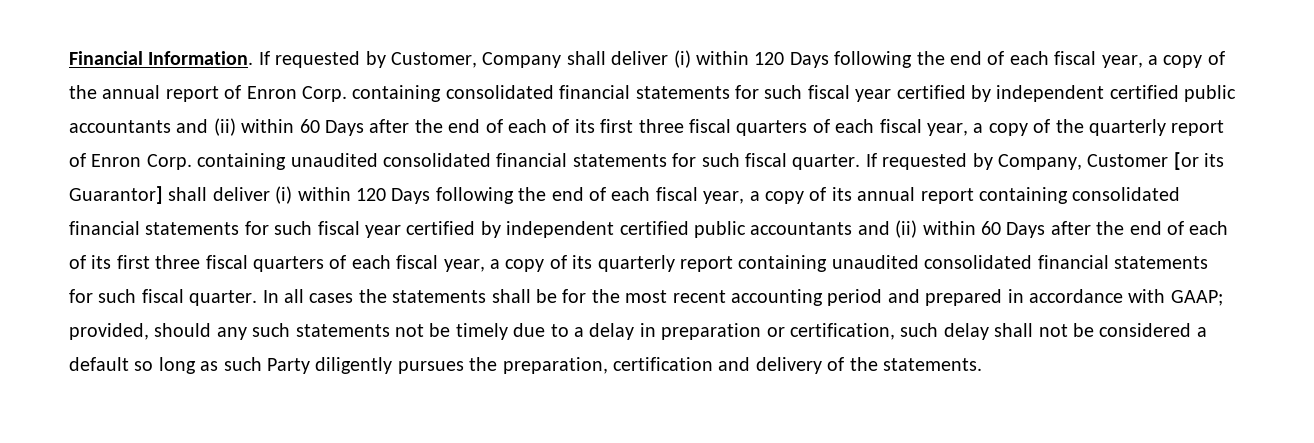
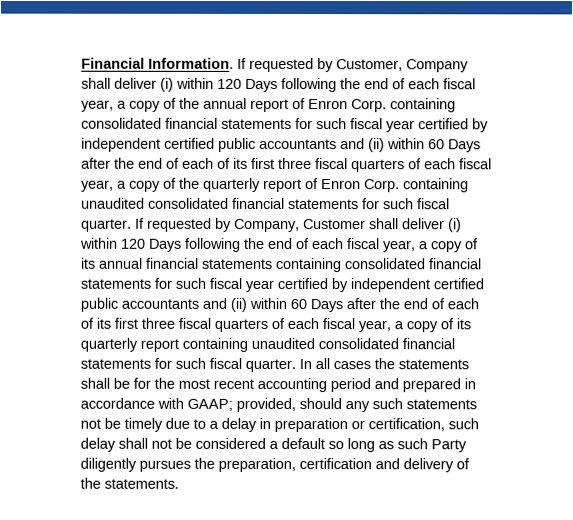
- If requested by Company, Customer [or its Guarantor] shall deliver (i) within 120 Days following the end of each fiscal year, a copy of its annual report containing consolidated financial statements for such fiscal year certified by independent certified public accountants and (ii) within 60 Days after the end of each of its first three fiscal quarters of each fiscal year, a copy of its quarterly report containing unaudited consolidated financial statements for such fiscal quarter.
+ If requested by Company, Customer shall deliver (i) within 120 Days following the end of each fiscal year, a copy of its annual financial statements containing consolidated financial statements for such fiscal year certified by independent certified public accountants and (ii) within 60 Days after the end of each of its first three fiscal quarters of each fiscal year, a copy of its quarterly report containing unaudited consolidated financial statements for such fiscal quarter.

